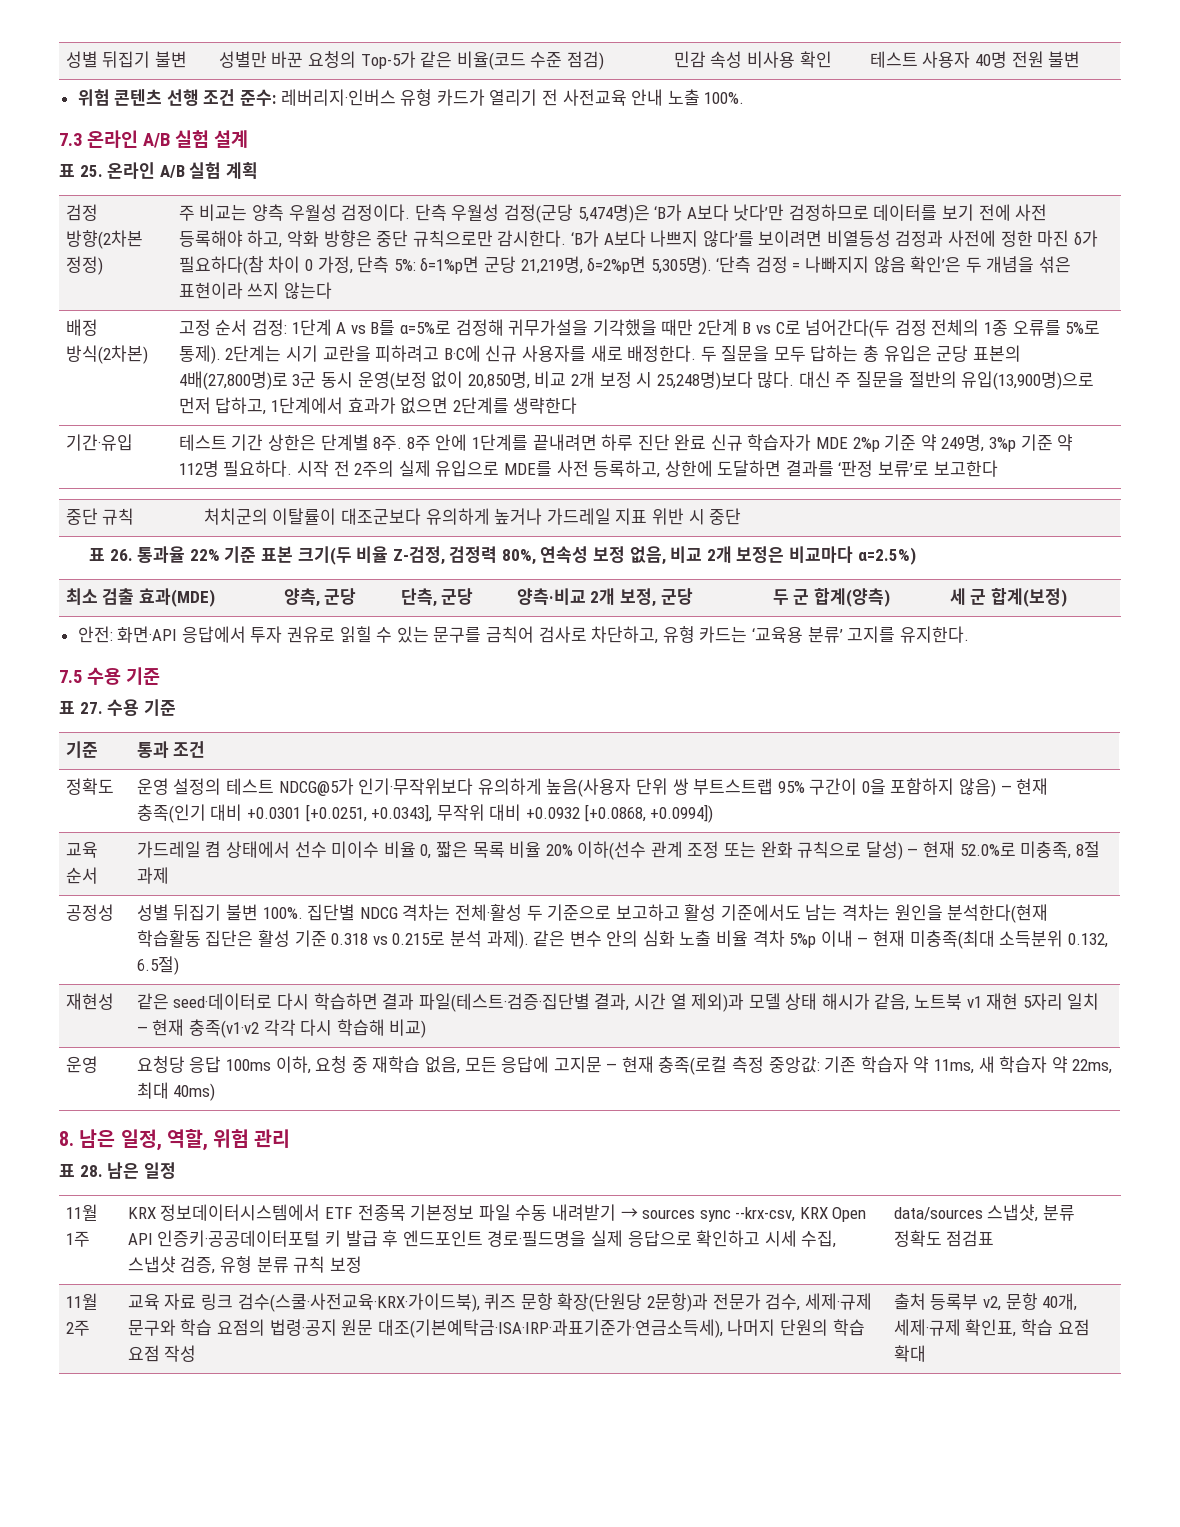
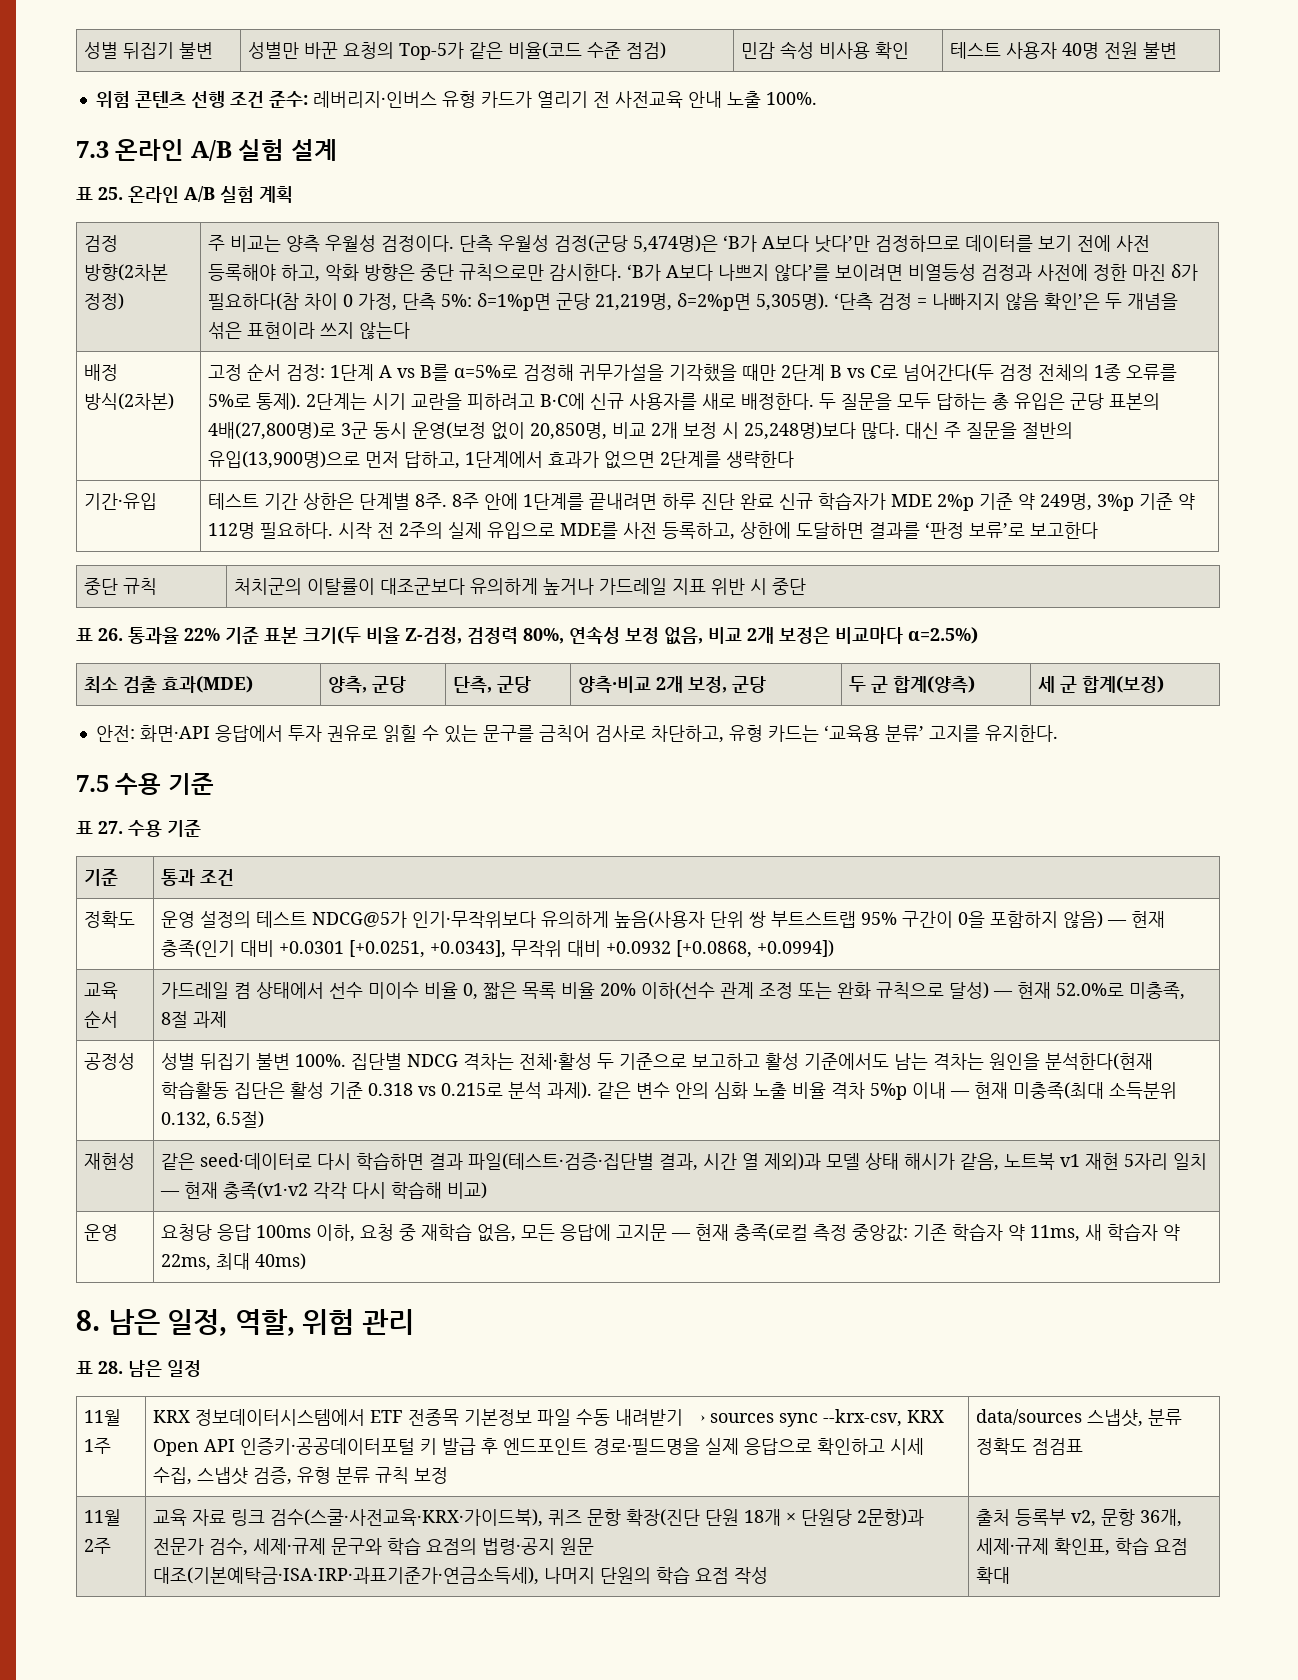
- 11월 2주 | 교육 자료 링크 검수(스쿨·사전교육·KRX·가이드북), 퀴즈 문항 확장(단원당 2문항)과 전문가 검수, 세제·규제 문구와 학습 요점의 법령·공지 원문 대조(기본예탁금·ISA·IRP·과표기준가·연금소득세), 나머지 단원의 학습 요점 작성 | 출처 등록부 v2, 문항 40개, 세제·규제 확인표, 학습 요점 확대
+ 11월 2주 | 교육 자료 링크 검수(스쿨·사전교육·KRX·가이드북), 퀴즈 문항 확장(진단 단원 18개 × 단원당 2문항)과 전문가 검수, 세제·규제 문구와 학습 요점의 법령·공지 원문 대조(기본예탁금·ISA·IRP·과표기준가·연금소득세), 나머지 단원의 학습 요점 작성 | 출처 등록부 v2, 문항 36개, 세제·규제 확인표, 학습 요점 확대

